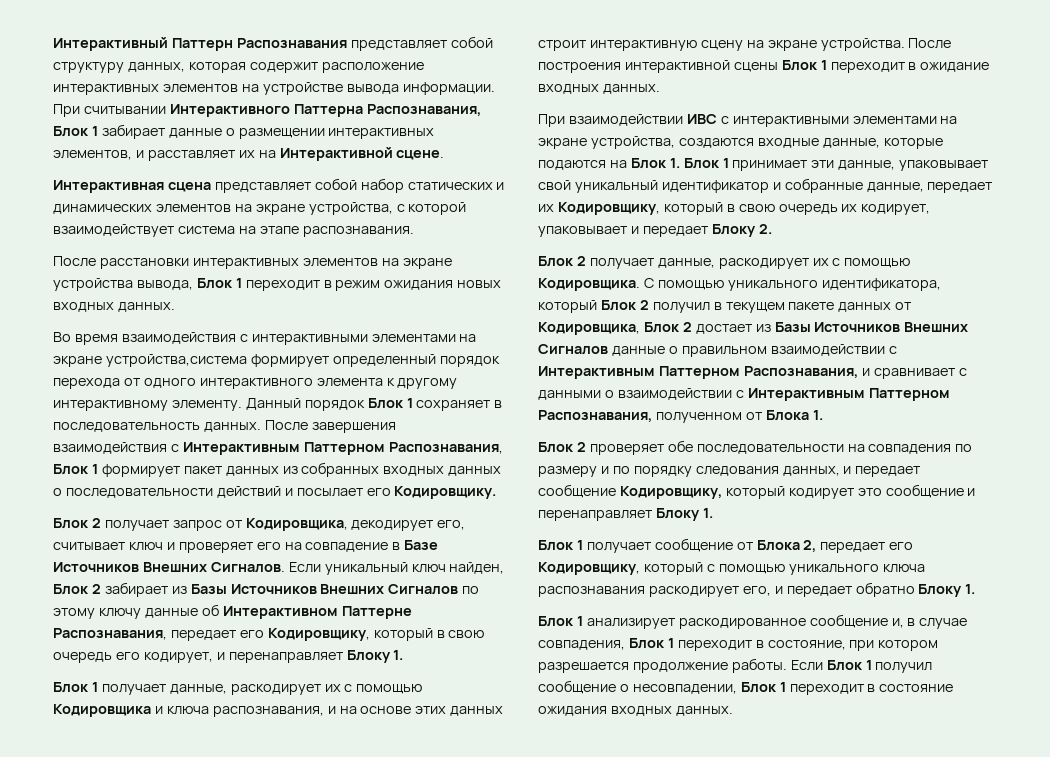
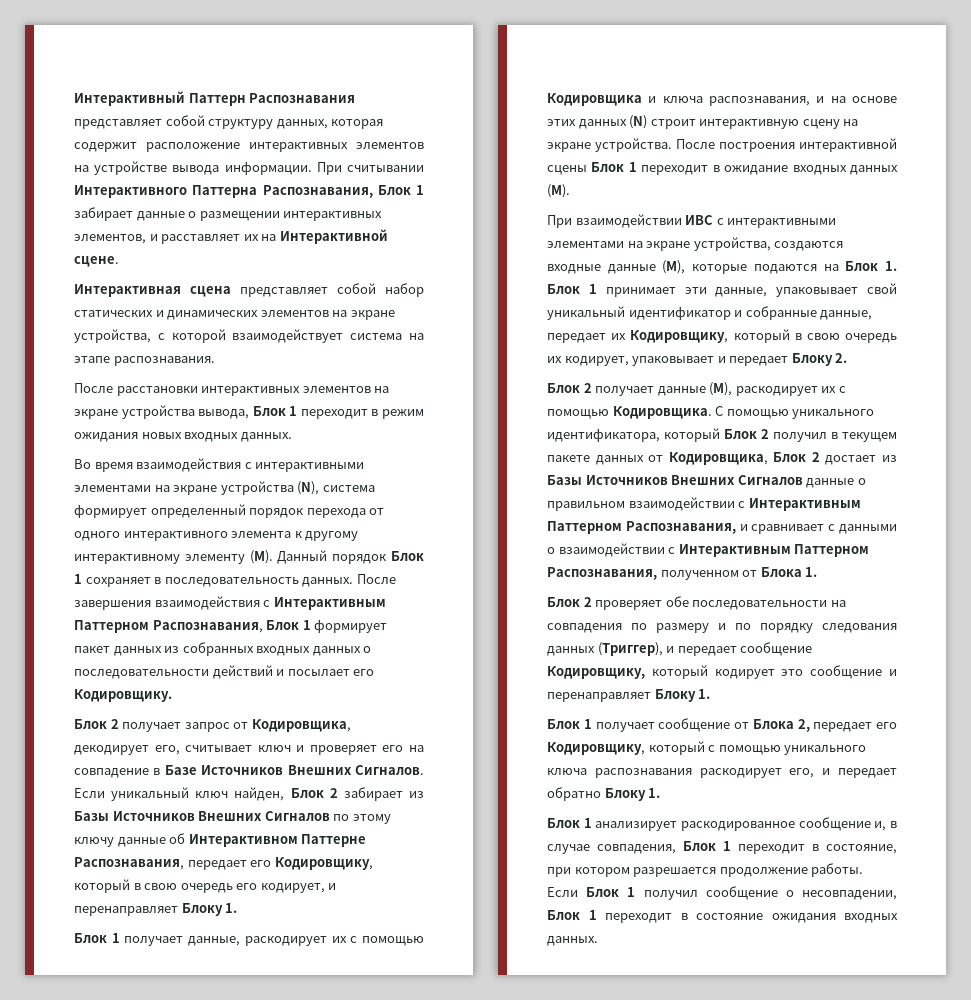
- Во время взаимодействия с интерактивными элементами на экране устройства,система формирует определенный порядок перехода от одного интерактивного элемента к другому интерактивному элементу. Данный порядок Блок 1 сохраняет в последовательность данных.
+ Во время взаимодействия с интерактивными элементами на экране устройства (N), система формирует определенный порядок перехода от одного интерактивного элемента к другому интерактивному элементу (M). Данный порядок Блок 1 сохраняет в последовательность данных.
- Блок 1 получает данные, раскодирует их с помощью Кодировщика и ключа распознавания, и на основе этих данных строит интерактивную сцену на экране устройства.
+ Блок 1 получает данные, раскодирует их с помощью Кодировщика и ключа распознавания, и на основе этих данных (N) строит интерактивную сцену на экране устройства.
- После построения интерактивной сцены Блок 1 переходит в ожидание входных данных.
+ После построения интерактивной сцены Блок 1 переходит в ожидание входных данных (M).
- При взаимодействии ИВС с интерактивными элементами на экране устройства, создаются входные данные, которые подаются на Блок 1. Блок 1 принимает эти данные, упаковывает свой уникальный идентификатор и собранные данные, передает их Кодировщику, который в свою очередь их кодирует, упаковывает и передает Блоку 2.
+ При взаимодействии ИВС с интерактивными элементами на экране устройства, создаются входные данные (M), которые подаются на Блок 1. Блок 1 принимает эти данные, упаковывает свой уникальный идентификатор и собранные данные, передает их Кодировщику, который в свою очередь их кодирует, упаковывает и передает Блоку 2.
- Блок 2 получает данные, раскодирует их с помощью Кодировщика.
+ Блок 2 получает данные (M), раскодирует их с помощью Кодировщика.
- Блок 2 проверяет обе последовательности на совпадения по размеру и по порядку следования данных, и передает сообщение Кодировщику, который кодирует это сообщение и перенаправляет Блоку 1.
+ Блок 2 проверяет обе последовательности на совпадения по размеру и по порядку следования данных (Триггер), и передает сообщение Кодировщику, который кодирует это сообщение и перенаправляет Блоку 1.

